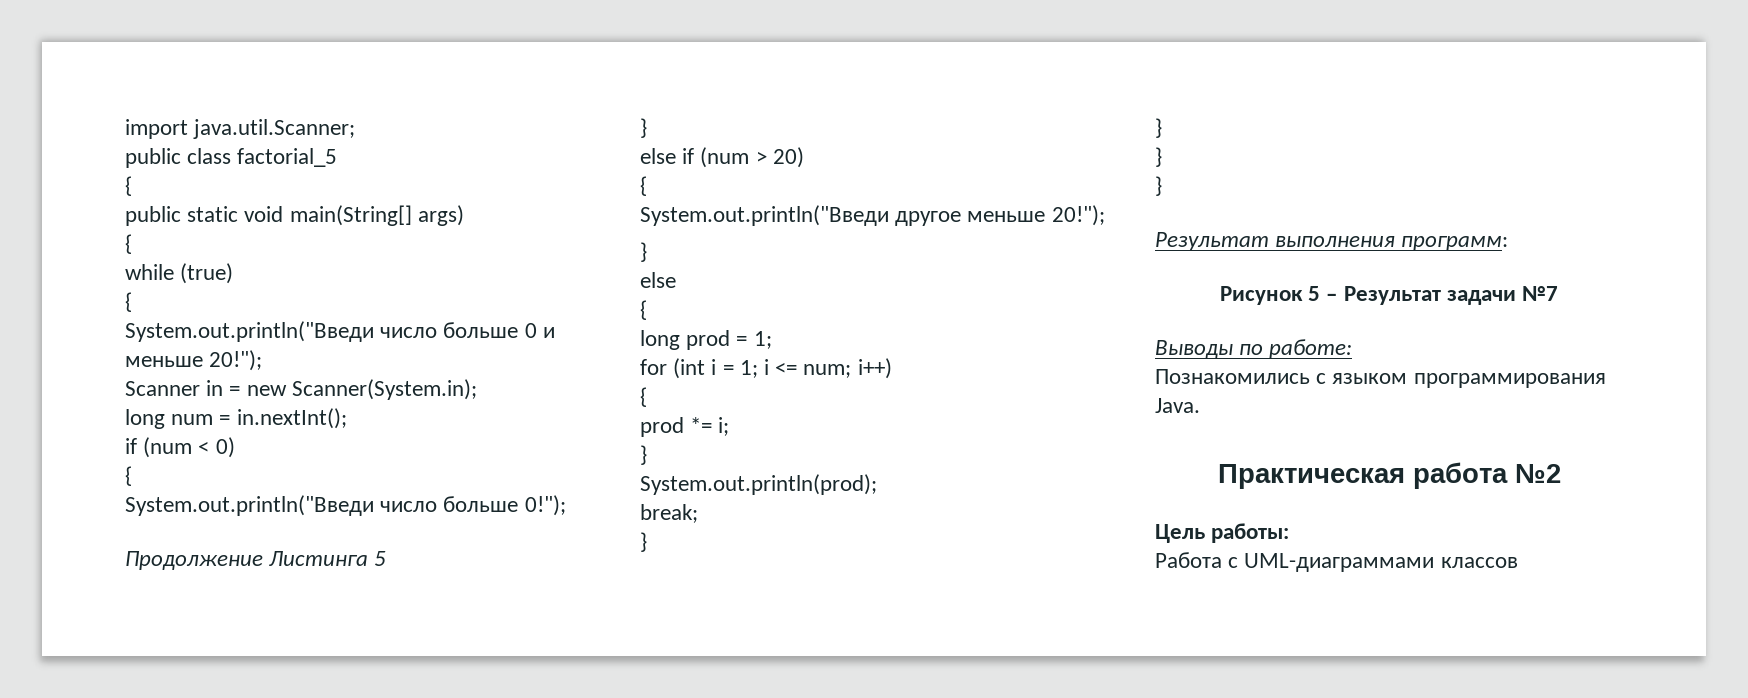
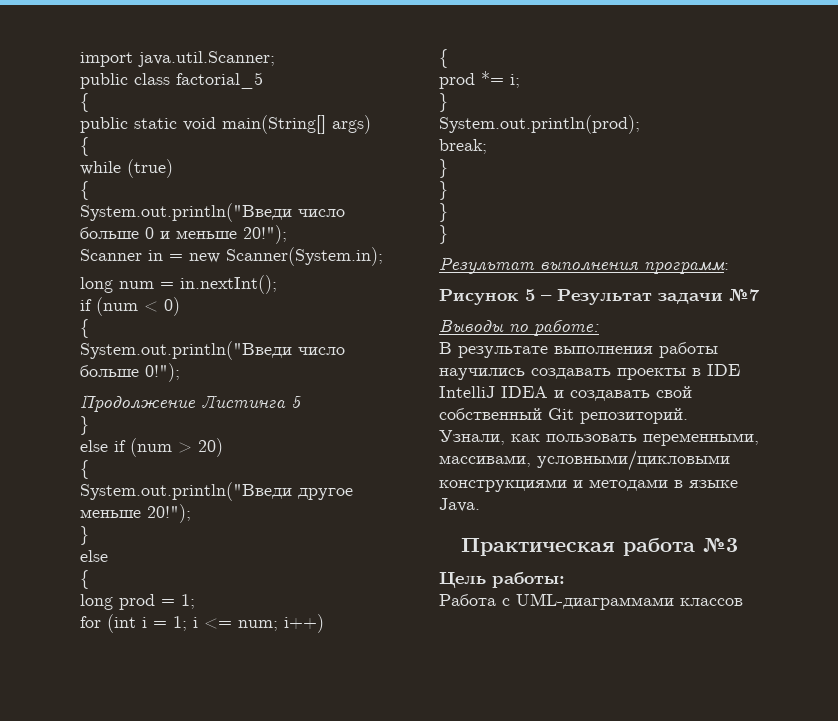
- Познакомились с языком программирования Java.
+ В результате выполнения работы научились создавать проекты в IDE IntelliJ IDEA и создавать свой собственный Git репозиторий. Узнали, как пользовать переменными, массивами, условными/цикловыми конструкциями и методами в языке Java.
- Практическая работа №2
+ Практическая работа №3

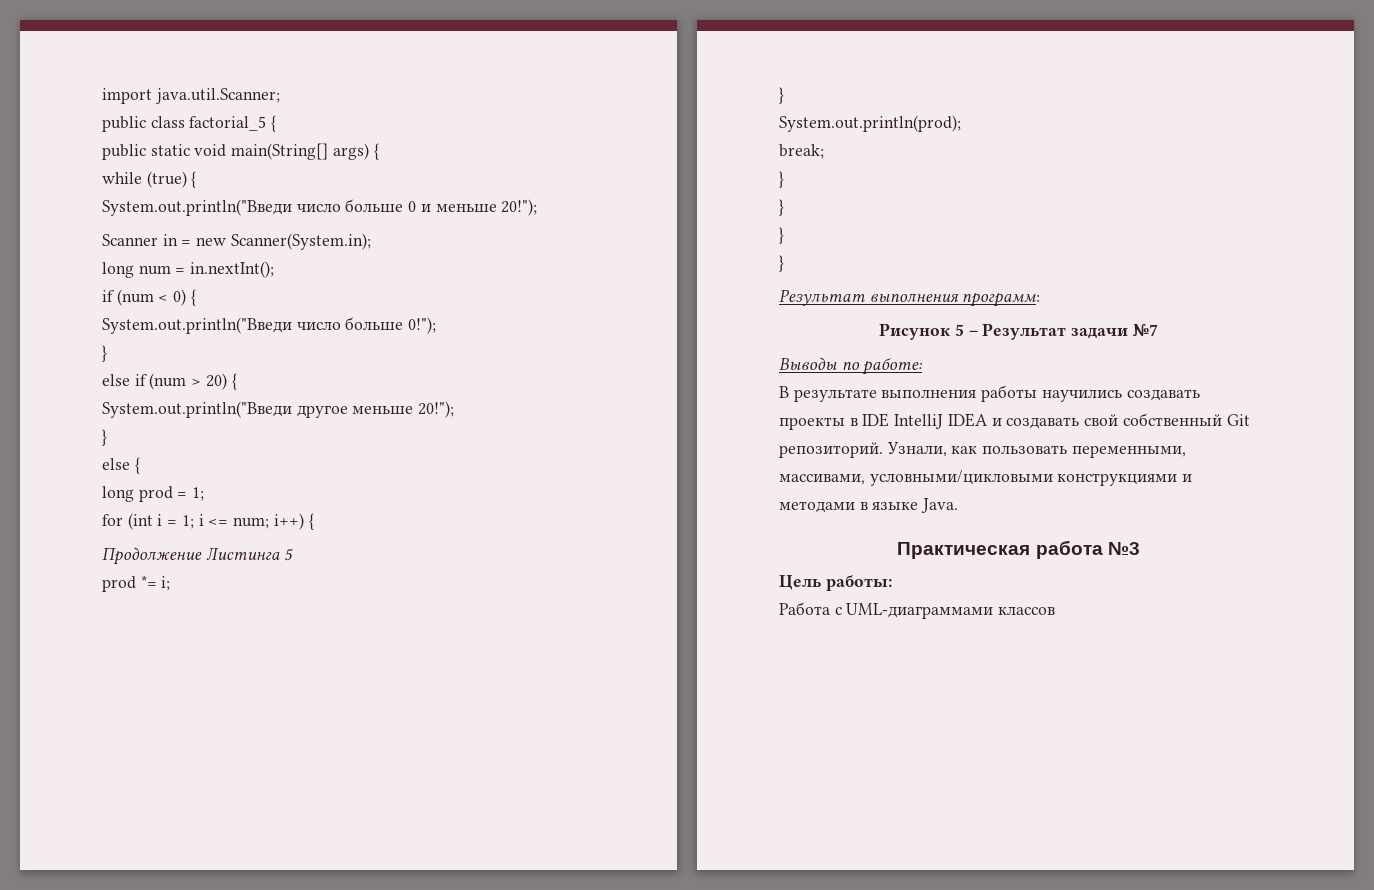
- public class factorial_5
- {
+ public class factorial_5 {
- public static void main(String[] args)
- {
+ public static void main(String[] args) {
- while (true)
- {
+ while (true) {
- if (num < 0)
- {
+ if (num < 0) {
- Продолжение Листинга 5
- else if (num > 20)
- {
+ else if (num > 20) {
  System.out.println("Введи другое меньше 20!");
  }
- else
- {
+ else {
- for (int i = 1; i <= num; i++)
- {
+ for (int i = 1; i <= num; i++) {
+ Продолжение Листинга 5

